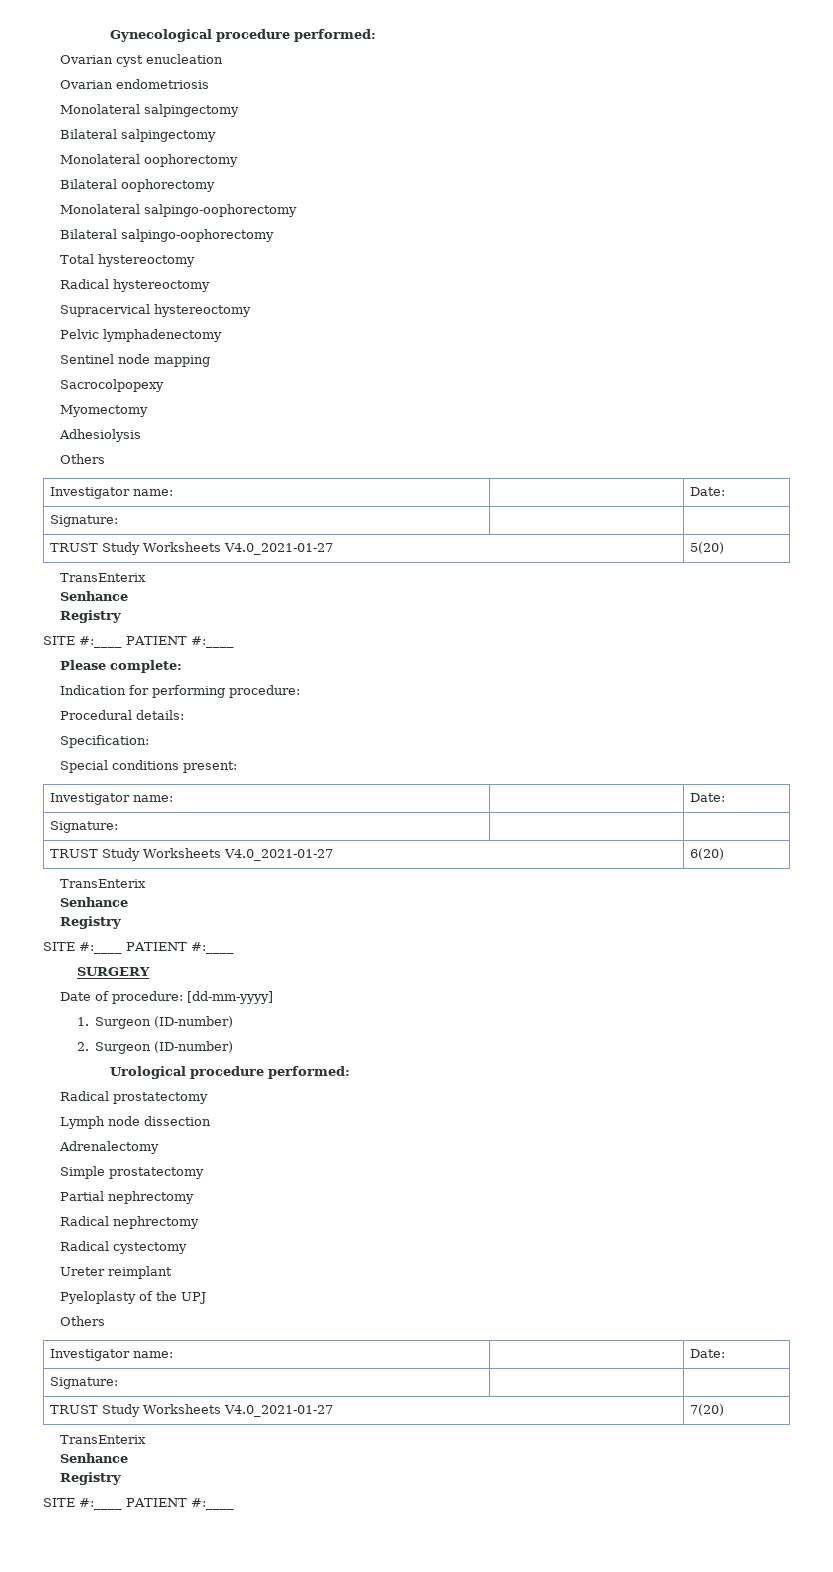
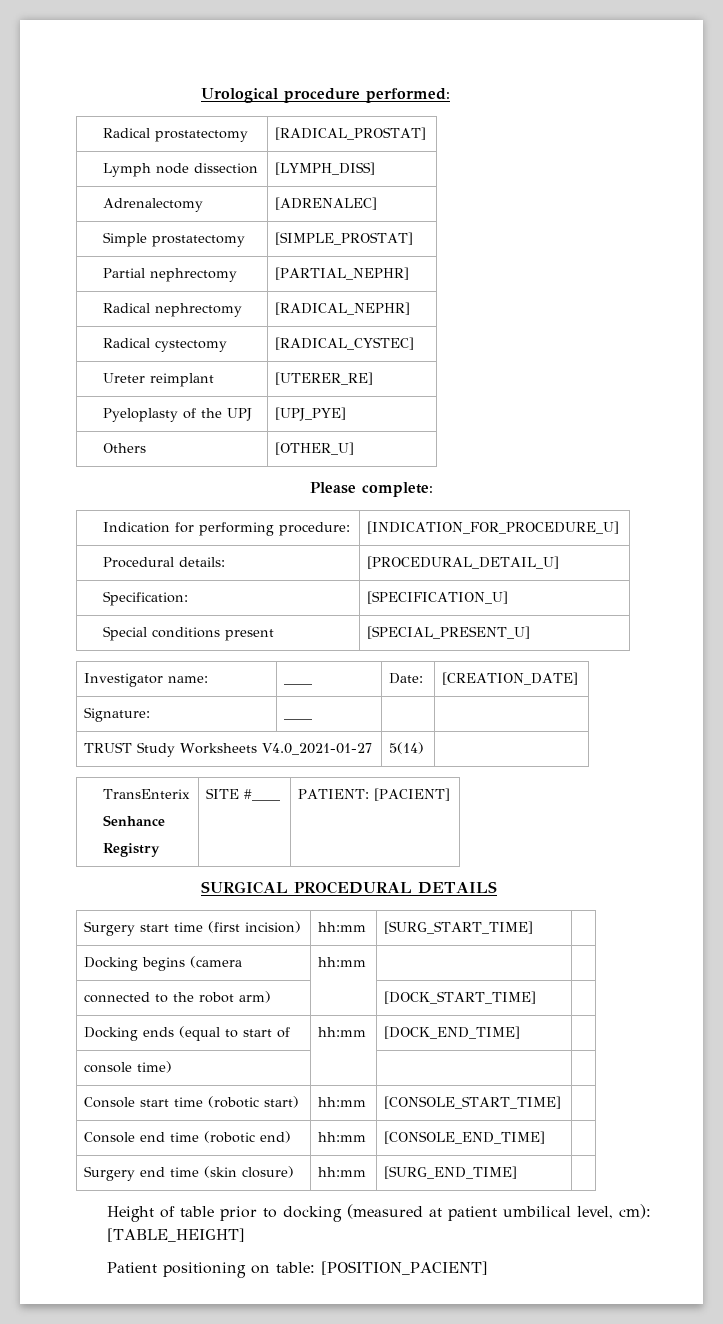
- Gynecological procedure performed:
- Ovarian cyst enucleation
- Ovarian endometriosis
- Monolateral salpingectomy
- Bilateral salpingectomy
- Monolateral oophorectomy
- Bilateral oophorectomy
- Monolateral salpingo-oophorectomy
- Bilateral salpingo-oophorectomy
- Total hystereoctomy
- Radical hystereoctomy
- Supracervical hystereoctomy
- Pelvic lymphadenectomy
- Sentinel node mapping
- Sacrocolpopexy
- Myomectomy
- Adhesiolysis
- Others
- Investigator name: | | Date:
- Signature: | |
- TRUST Study Worksheets V4.0_2021-01-27 | 5(20)
+ Urological procedure performed:
+ Radical prostatectomy | [RADICAL_PROSTAT]
+ Lymph node dissection | [LYMPH_DISS]
+ Adrenalectomy | [ADRENALEC]
+ Simple prostatectomy | [SIMPLE_PROSTAT]
+ Partial nephrectomy | [PARTIAL_NEPHR]
+ Radical nephrectomy | [RADICAL_NEPHR]
+ Radical cystectomy | [RADICAL_CYSTEC]
+ Ureter reimplant | [UTERER_RE]
+ Pyeloplasty of the UPJ | [UPJ_PYE]
+ Others | [OTHER_U]
+ Please complete:
+ Indication for performing procedure: | [INDICATION_FOR_PROCEDURE_U]
+ Procedural details: | [PROCEDURAL_DETAIL_U]
+ Specification: | [SPECIFICATION_U]
+ Special conditions present | [SPECIAL_PRESENT_U]
+ Investigator name: | ____ | Date: | [CREATION_DATE]
+ Signature: | ____ | |
+ TRUST Study Worksheets V4.0_2021-01-27 | 5(14) |
  TransEnterix
  Senhance
- Registry
- SITE #:____ PATIENT #:____
- Please complete:
- Indication for performing procedure:
- Procedural details:
- Specification:
- Special conditions present:
- Investigator name: | | Date:
- Signature: | |
- TRUST Study Worksheets V4.0_2021-01-27 | 6(20)
- TransEnterix
- Senhance
- Registry
- SITE #:____ PATIENT #:____
- SURGERY
- Date of procedure: [dd-mm-yyyy]
- 1. Surgeon (ID-number)
- 2. Surgeon (ID-number)
- Urological procedure performed:
- Radical prostatectomy
- Lymph node dissection
- Adrenalectomy
- Simple prostatectomy
- Partial nephrectomy
- Radical nephrectomy
- Radical cystectomy
- Ureter reimplant
- Pyeloplasty of the UPJ
- Others
- Investigator name: | | Date:
- Signature: | |
- TRUST Study Worksheets V4.0_2021-01-27 | 7(20)
- TransEnterix
- Senhance
- Registry
- SITE #:____ PATIENT #:____
+ Registry | SITE #____ | PATIENT: [PACIENT]
+ SURGICAL PROCEDURAL DETAILS
+ Surgery start time (first incision) | hh:mm | [SURG_START_TIME] |
+ Docking begins (camera | hh:mm | |
+ connected to the robot arm) | | [DOCK_START_TIME] |
+ Docking ends (equal to start of | hh:mm | [DOCK_END_TIME] |
+ console time) | | |
+ Console start time (robotic start) | hh:mm | [CONSOLE_START_TIME] |
+ Console end time (robotic end) | hh:mm | [CONSOLE_END_TIME] |
+ Surgery end time (skin closure) | hh:mm | [SURG_END_TIME] |
+ Height of table prior to docking (measured at patient umbilical level, cm): [TABLE_HEIGHT]
+ Patient positioning on table: [POSITION_PACIENT]

